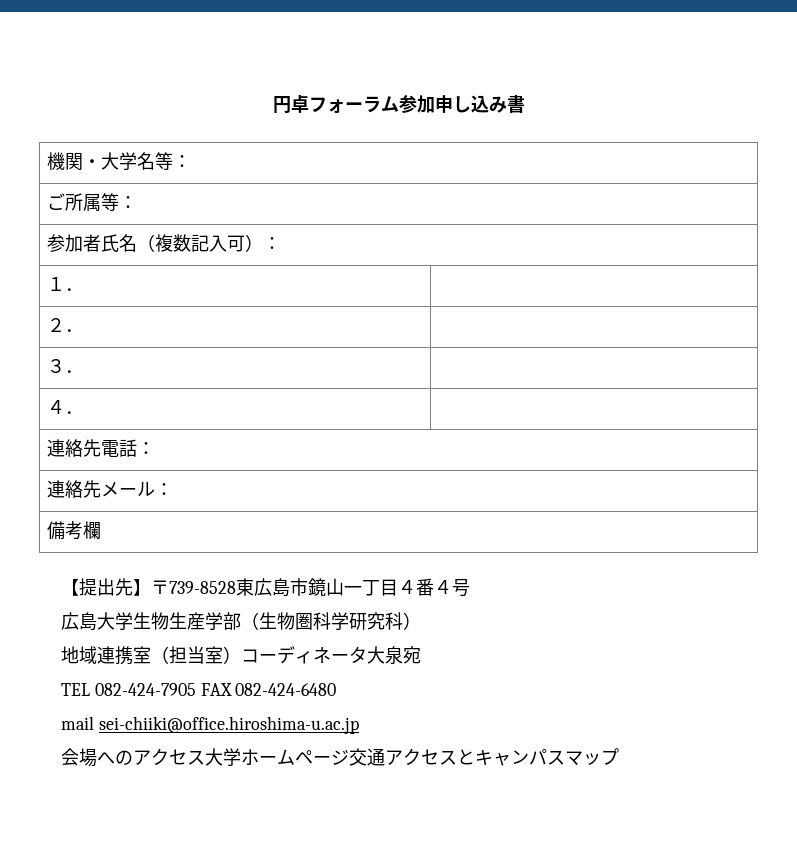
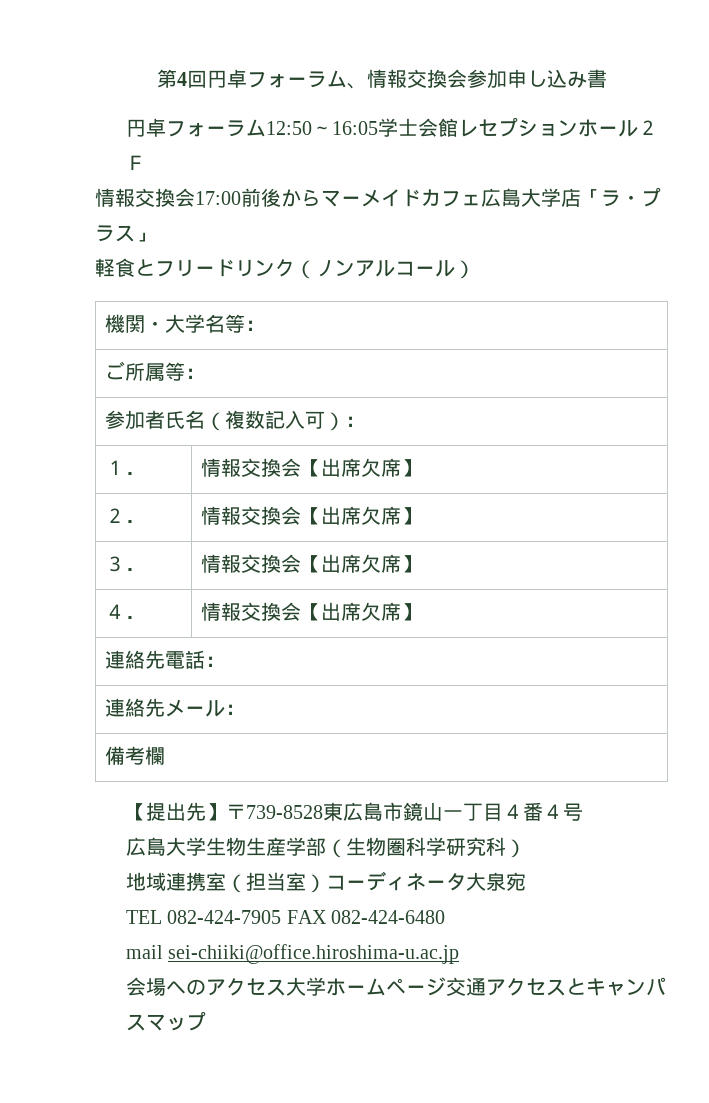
- 円卓フォーラム参加申し込み書
+ 第4回円卓フォーラム、情報交換会参加申し込み書
+ 円卓フォーラム12:50～16:05学士会館レセプションホール２Ｆ
+ 情報交換会17:00前後からマーメイドカフェ広島大学店「ラ・プラス」
+ 軽食とフリードリンク（ノンアルコール）
- １． |
- ２． |
- ３． |
- ４． |
+ １． | 情報交換会【出席欠席】
+ ２． | 情報交換会【出席欠席】
+ ３． | 情報交換会【出席欠席】
+ ４． | 情報交換会【出席欠席】

